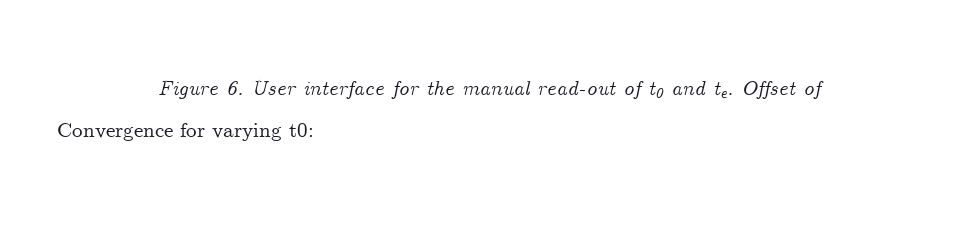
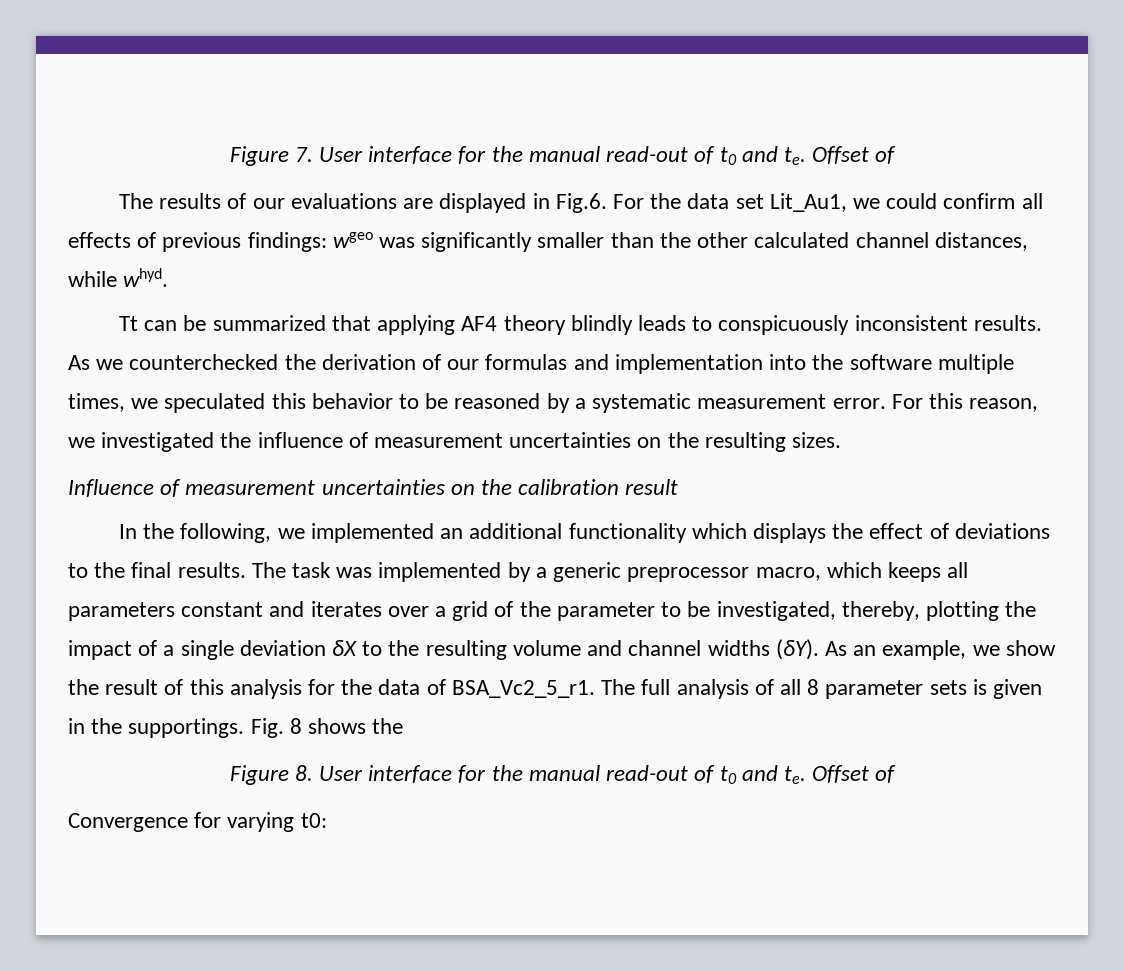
- Figure 6. User interface for the manual read-out of t0 and te.
+ Figure 7. User interface for the manual read-out of t0 and te. Offset of
+ The results of our evaluations are displayed in Fig.6. For the data set Lit_Au1, we could confirm all effects of previous findings: wgeo was significantly smaller than the other calculated channel distances, while whyd.
+ Tt can be summarized that applying AF4 theory blindly leads to conspicuously inconsistent results. As we counterchecked the derivation of our formulas and implementation into the software multiple times, we speculated this behavior to be reasoned by a systematic measurement error. For this reason, we investigated the influence of measurement uncertainties on the resulting sizes.
+ Influence of measurement uncertainties on the calibration result
+ In the following, we implemented an additional functionality which displays the effect of deviations to the final results. The task was implemented by a generic preprocessor macro, which keeps all parameters constant and iterates over a grid of the parameter to be investigated, thereby, plotting the impact of a single deviation δX to the resulting volume and channel widths (δY). As an example, we show the result of this analysis for the data of BSA_Vc2_5_r1. The full analysis of all 8 parameter sets is given in the supportings. Fig. 8 shows the
+ Figure 8. User interface for the manual read-out of t0 and te.

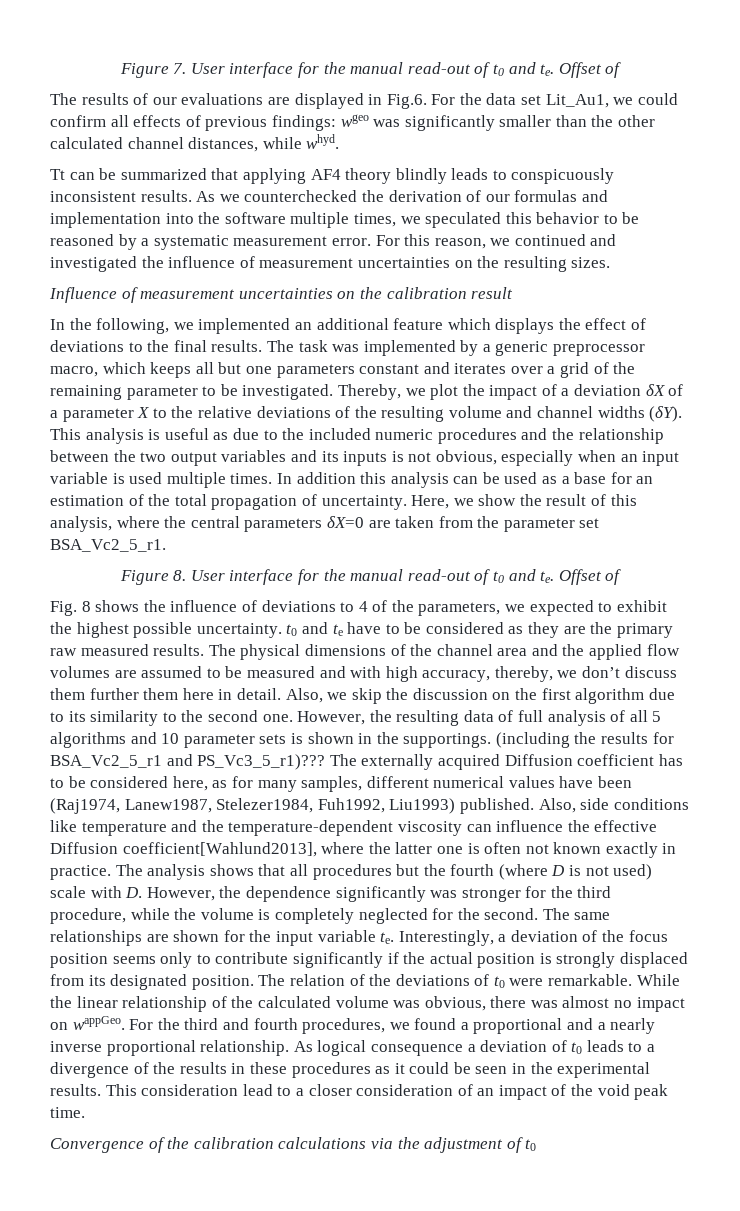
- For this reason, we investigated the influence of measurement uncertainties on the resulting sizes.
+ For this reason, we continued and investigated the influence of measurement uncertainties on the resulting sizes.
- In the following, we implemented an additional functionality which displays the effect of deviations to the final results.
+ In the following, we implemented an additional feature which displays the effect of deviations to the final results.
- The task was implemented by a generic preprocessor macro, which keeps all parameters constant and iterates over a grid of the parameter to be investigated, thereby, plotting the impact of a single deviation δX to the resulting volume and channel widths (δY).
+ The task was implemented by a generic preprocessor macro, which keeps all but one parameters constant and iterates over a grid of the remaining parameter to be investigated. Thereby, we plot the impact of a deviation δX of a parameter X to the relative deviations of the resulting volume and channel widths (δY).
- As an example, we show the result of this analysis for the data of BSA_Vc2_5_r1. The full analysis of all 8 parameter sets is given in the supportings. Fig. 8 shows the
+ This analysis is useful as due to the included numeric procedures and the relationship between the two output variables and its inputs is not obvious, especially when an input variable is used multiple times. In addition this analysis can be used as a base for an estimation of the total propagation of uncertainty. Here, we show the result of this analysis, where the central parameters δX=0 are taken from the parameter set BSA_Vc2_5_r1.
- Convergence for varying t0:
+ Fig. 8 shows the influence of deviations to 4 of the parameters, we expected to exhibit the highest possible uncertainty. t0 and te have to be considered as they are the primary raw measured results. The physical dimensions of the channel area and the applied flow volumes are assumed to be measured and with high accuracy, thereby, we don’t discuss them further them here in detail. Also, we skip the discussion on the first algorithm due to its similarity to the second one. However, the resulting data of full analysis of all 5 algorithms and 10 parameter sets is shown in the supportings. (including the results for BSA_Vc2_5_r1 and PS_Vc3_5_r1)??? The externally acquired Diffusion coefficient has to be considered here, as for many samples, different numerical values have been (Raj1974, Lanew1987, Stelezer1984, Fuh1992, Liu1993) published. Also, side conditions like temperature and the temperature-dependent viscosity can influence the effective Diffusion coefficient[Wahlund2013], where the latter one is often not known exactly in practice. The analysis shows that all procedures but the fourth (where D is not used) scale with D. However, the dependence significantly was stronger for the third procedure, while the volume is completely neglected for the second. The same relationships are shown for the input variable te. Interestingly, a deviation of the focus position seems only to contribute significantly if the actual position is strongly displaced from its designated position. The relation of the deviations of t0 were remarkable. While the linear relationship of the calculated volume was obvious, there was almost no impact on wappGeo. For the third and fourth procedures, we found a proportional and a nearly inverse proportional relationship. As logical consequence a deviation of t0 leads to a divergence of the results in these procedures as it could be seen in the experimental results. This consideration lead to a closer consideration of an impact of the void peak time.
+ Convergence of the calibration calculations via the adjustment of t0

